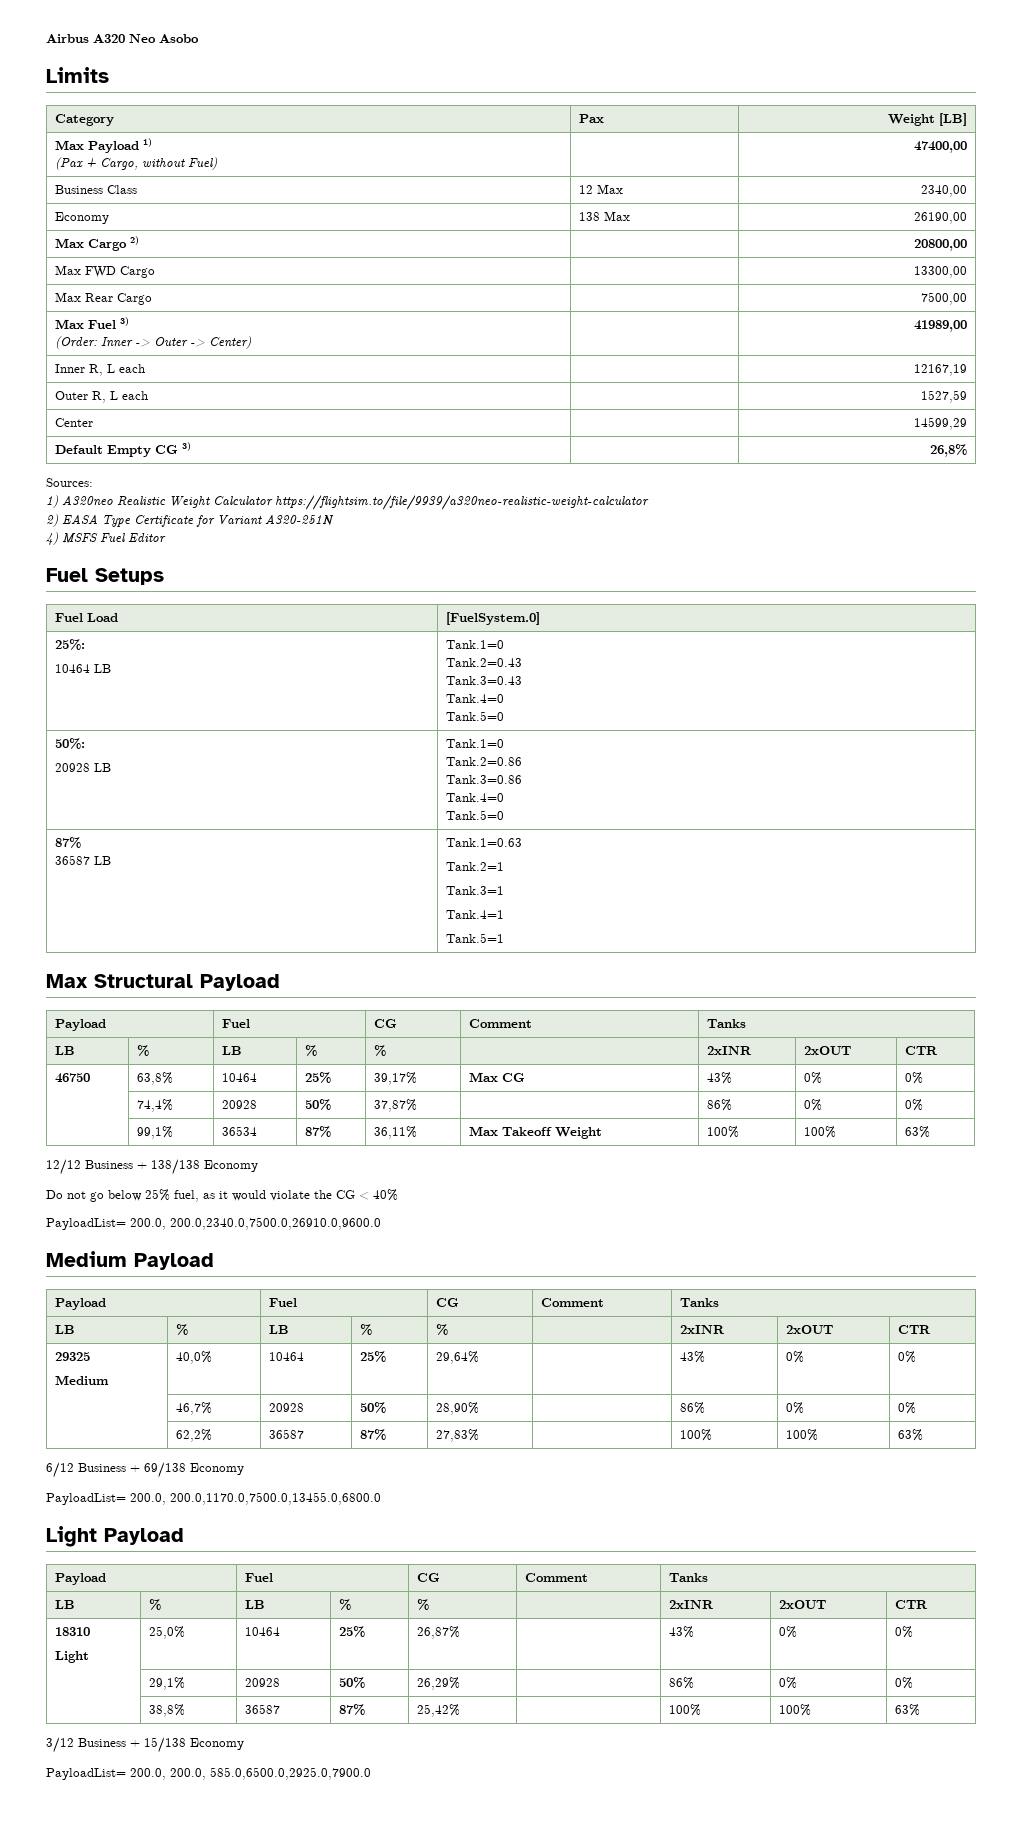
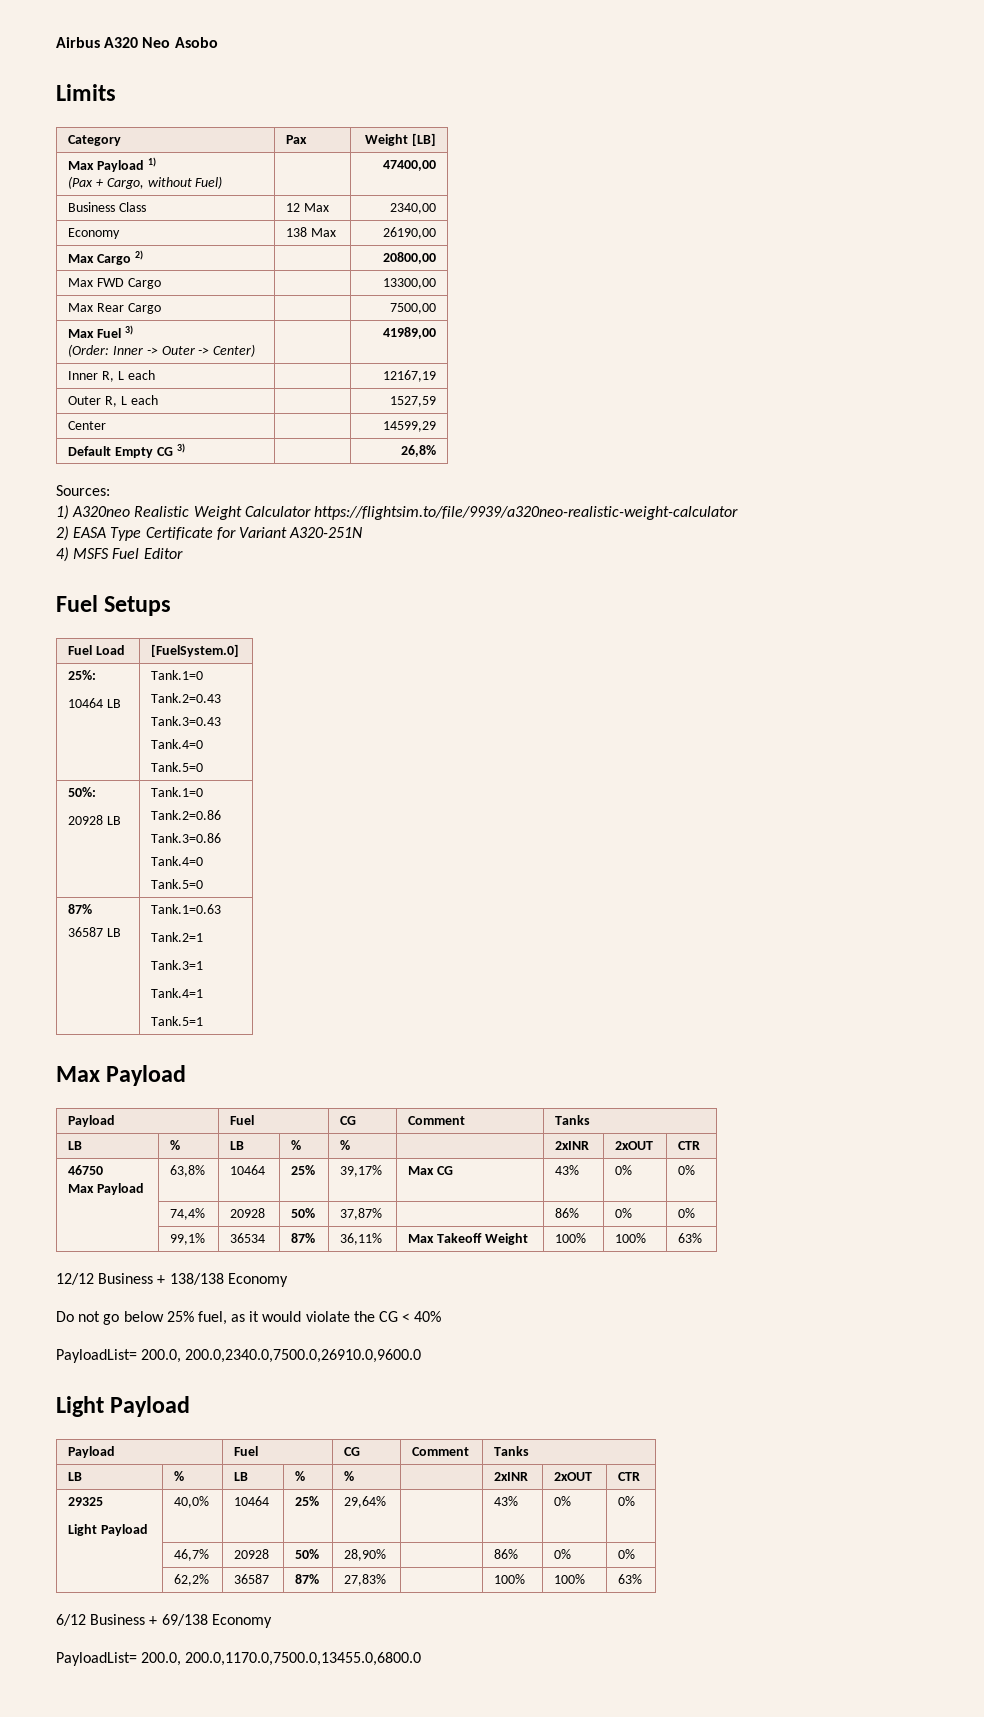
  50%:
  20928 LB | Tank.1=0
  Tank.2=0.86
  Tank.3=0.86
  Tank.4=0
  Tank.5=0
  87%
  36587 LB | Tank.1=0.63
  Tank.2=1
  Tank.3=1
  Tank.4=1
  Tank.5=1
- Max Structural Payload
+ Max Payload
- 46750 | 63,8% | 10464 | 25% | 39,17% | Max CG | 43% | 0% | 0%
+ 46750
+ Max Payload | 63,8% | 10464 | 25% | 39,17% | Max CG | 43% | 0% | 0%
  PayloadList= 200.0, 200.0,2340.0,7500.0,26910.0,9600.0
- Medium Payload
+ Light Payload
  29325
- Medium | 40,0% | 10464 | 25% | 29,64% | | 43% | 0% | 0%
+ Light Payload | 40,0% | 10464 | 25% | 29,64% | | 43% | 0% | 0%
- Light Payload
- Payload | Fuel | CG | Comment | Tanks
- LB | % | LB | % | % | | 2xINR | 2xOUT | CTR
- 18310
- Light | 25,0% | 10464 | 25% | 26,87% | | 43% | 0% | 0%
- | 29,1% | 20928 | 50% | 26,29% | | 86% | 0% | 0%
- | 38,8% | 36587 | 87% | 25,42% | | 100% | 100% | 63%
- 3/12 Business + 15/138 Economy
- PayloadList= 200.0, 200.0, 585.0,6500.0,2925.0,7900.0

